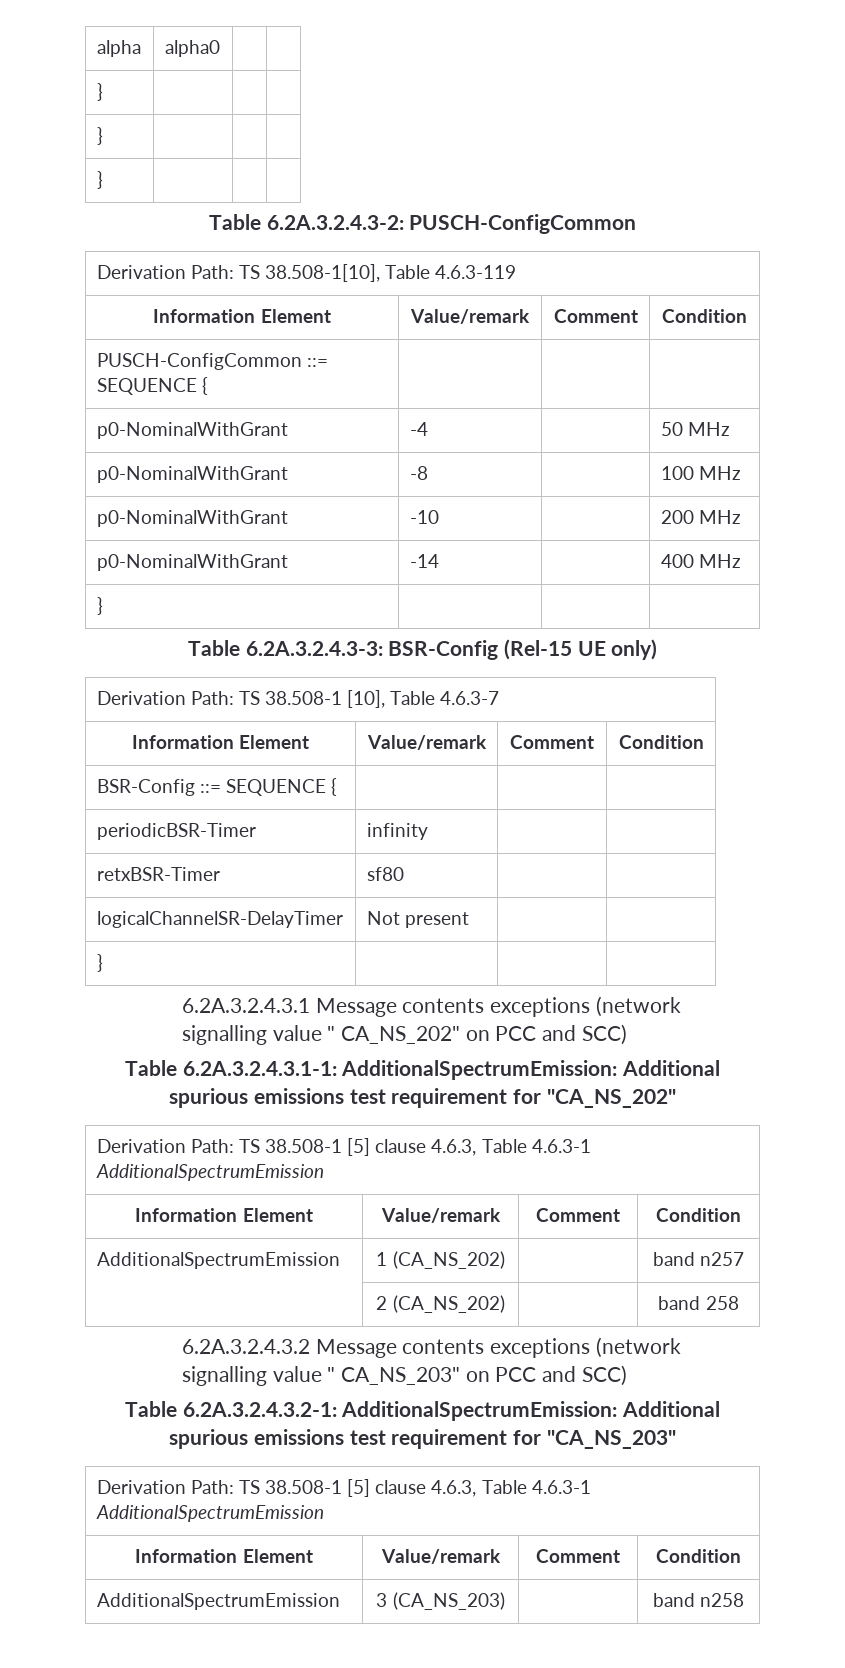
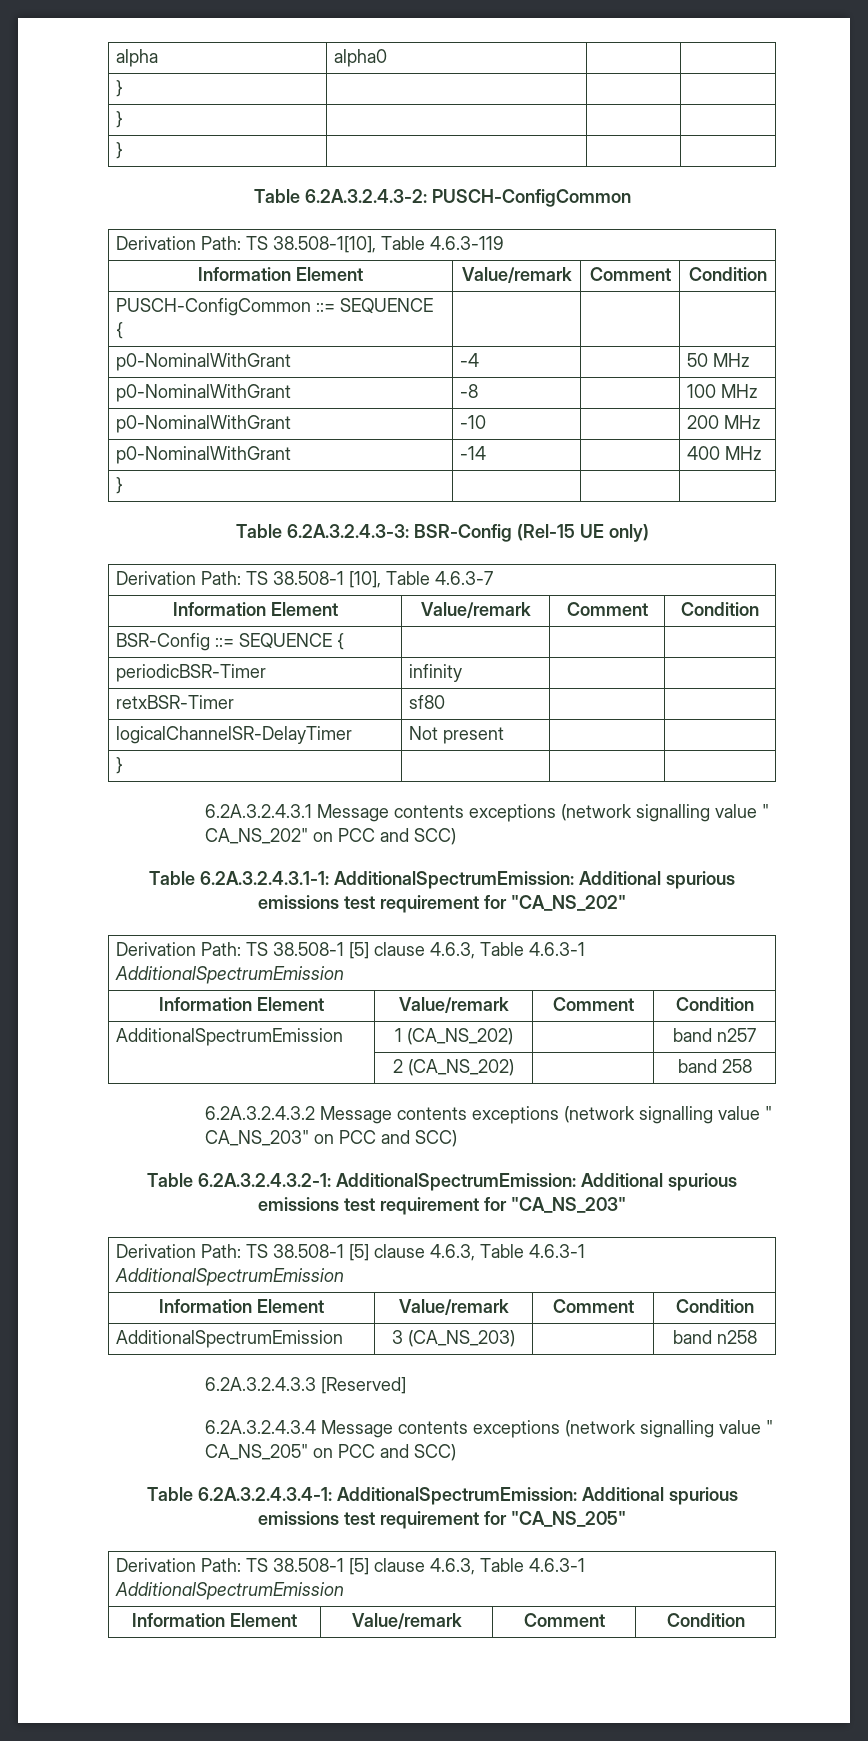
+ 6.2A.3.2.4.3.3 [Reserved]
+ 6.2A.3.2.4.3.4 Message contents exceptions (network signalling value " CA_NS_205" on PCC and SCC)
+ Table 6.2A.3.2.4.3.4-1: AdditionalSpectrumEmission: Additional spurious emissions test requirement for "CA_NS_205"
+ Derivation Path: TS 38.508-1 [5] clause 4.6.3, Table 4.6.3-1 AdditionalSpectrumEmission
+ Information Element | Value/remark | Comment | Condition

